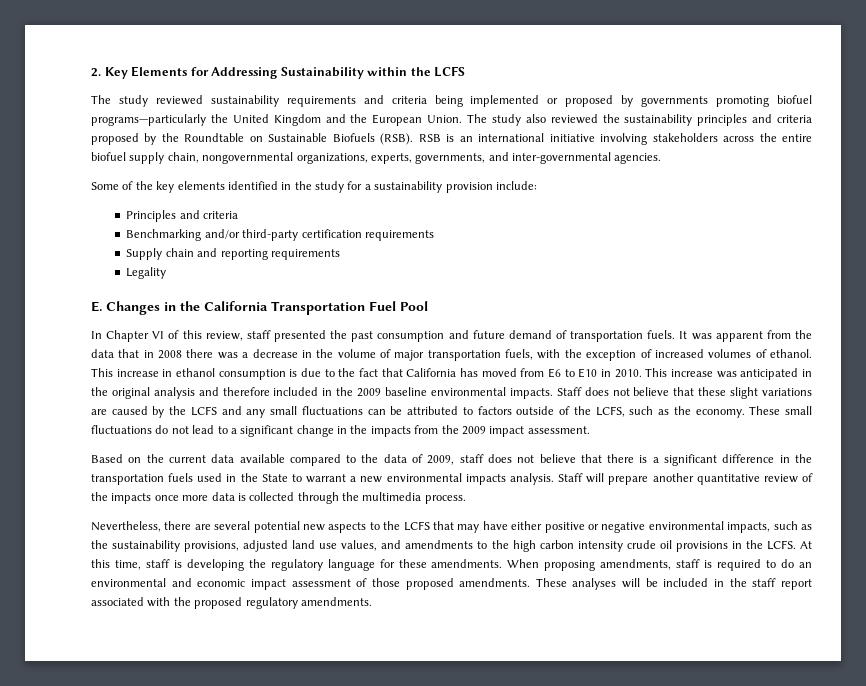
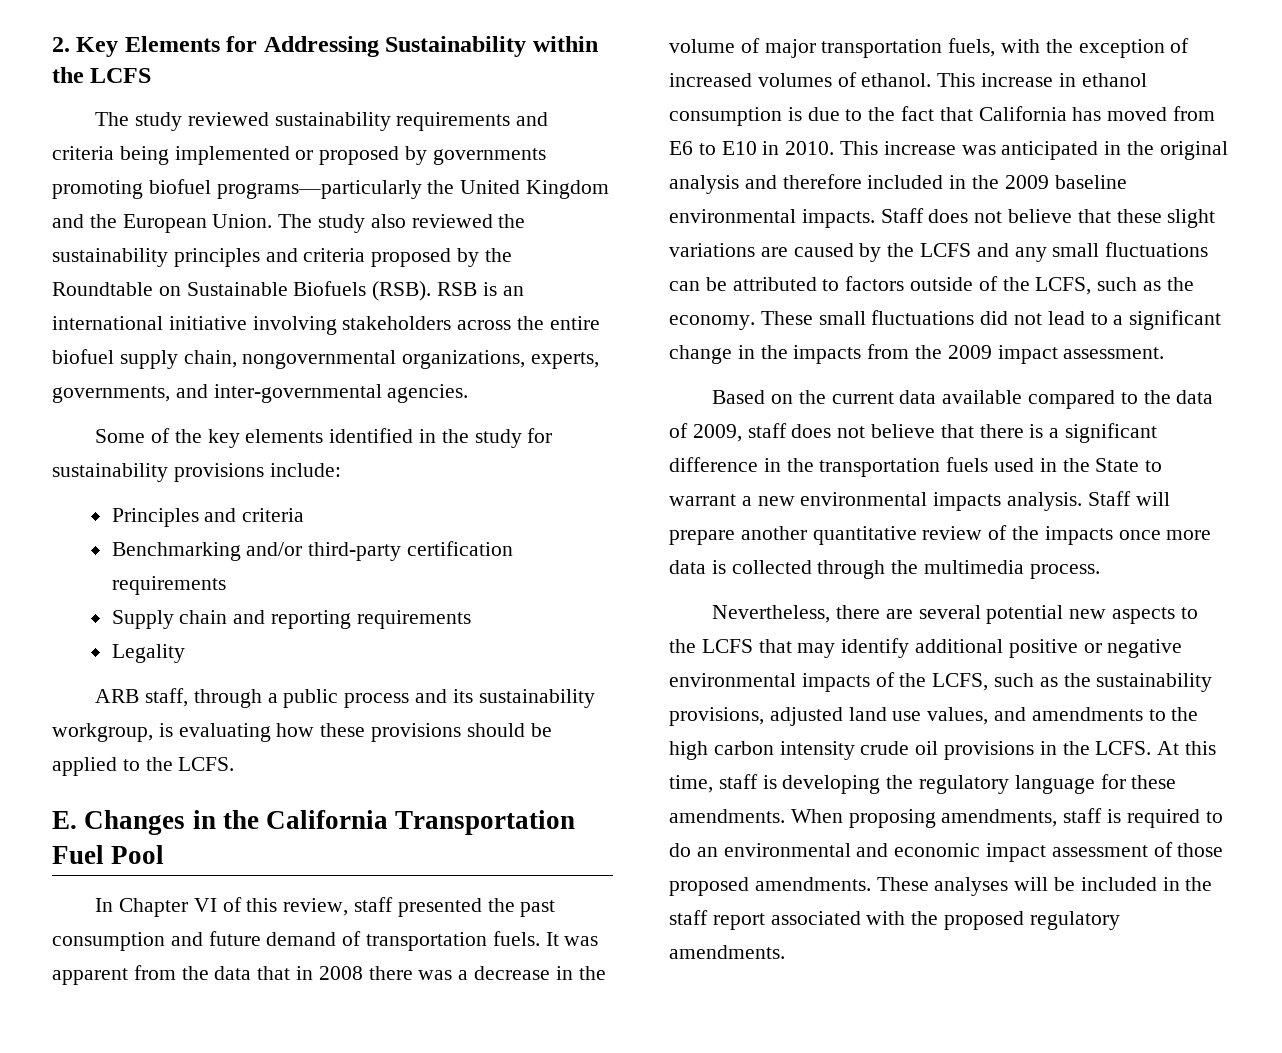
- Some of the key elements identified in the study for a sustainability provision include:
+ Some of the key elements identified in the study for sustainability provisions include:
+ ARB staff, through a public process and its sustainability workgroup, is evaluating how these provisions should be applied to the LCFS.
- These small fluctuations do not lead to a significant change in the impacts from the 2009 impact assessment.
+ These small fluctuations did not lead to a significant change in the impacts from the 2009 impact assessment.
- Nevertheless, there are several potential new aspects to the LCFS that may have either positive or negative environmental impacts, such as the sustainability provisions, adjusted land use values, and amendments to the high carbon intensity crude oil provisions in the LCFS.
+ Nevertheless, there are several potential new aspects to the LCFS that may identify additional positive or negative environmental impacts of the LCFS, such as the sustainability provisions, adjusted land use values, and amendments to the high carbon intensity crude oil provisions in the LCFS.

